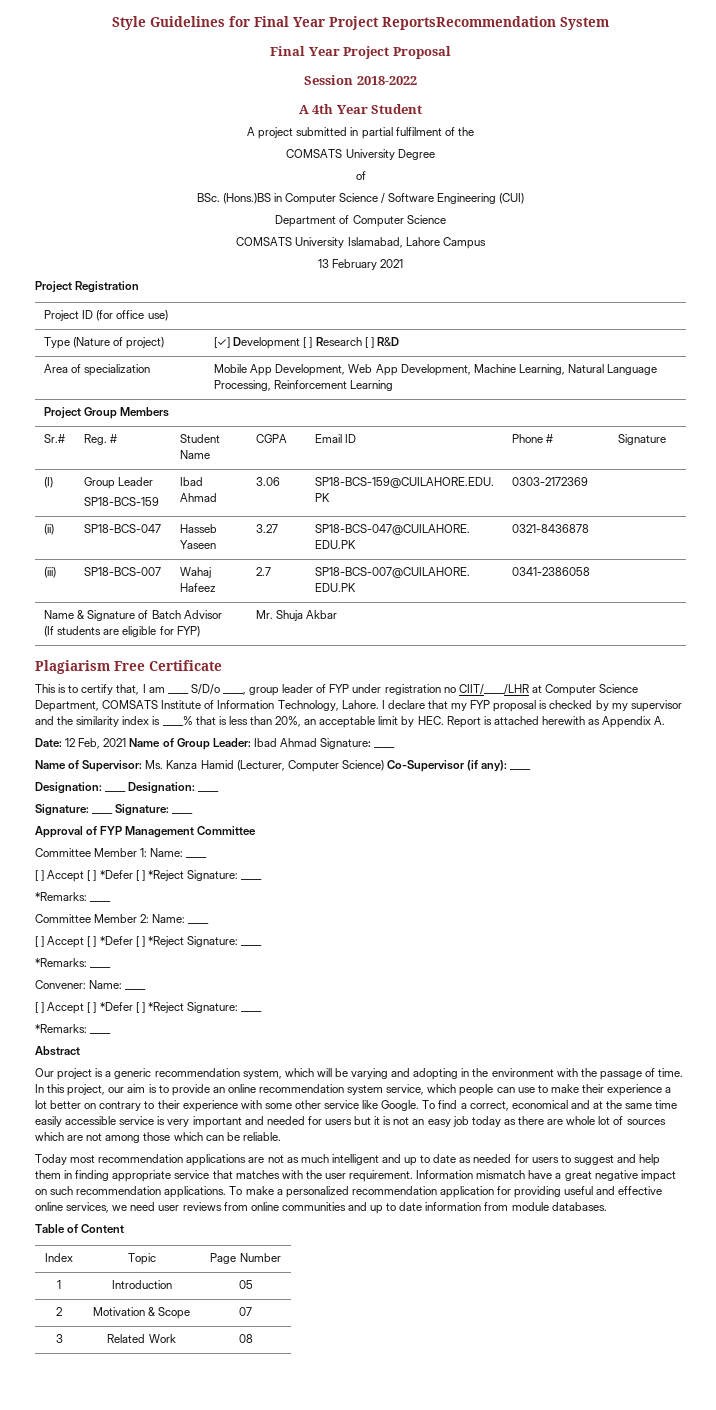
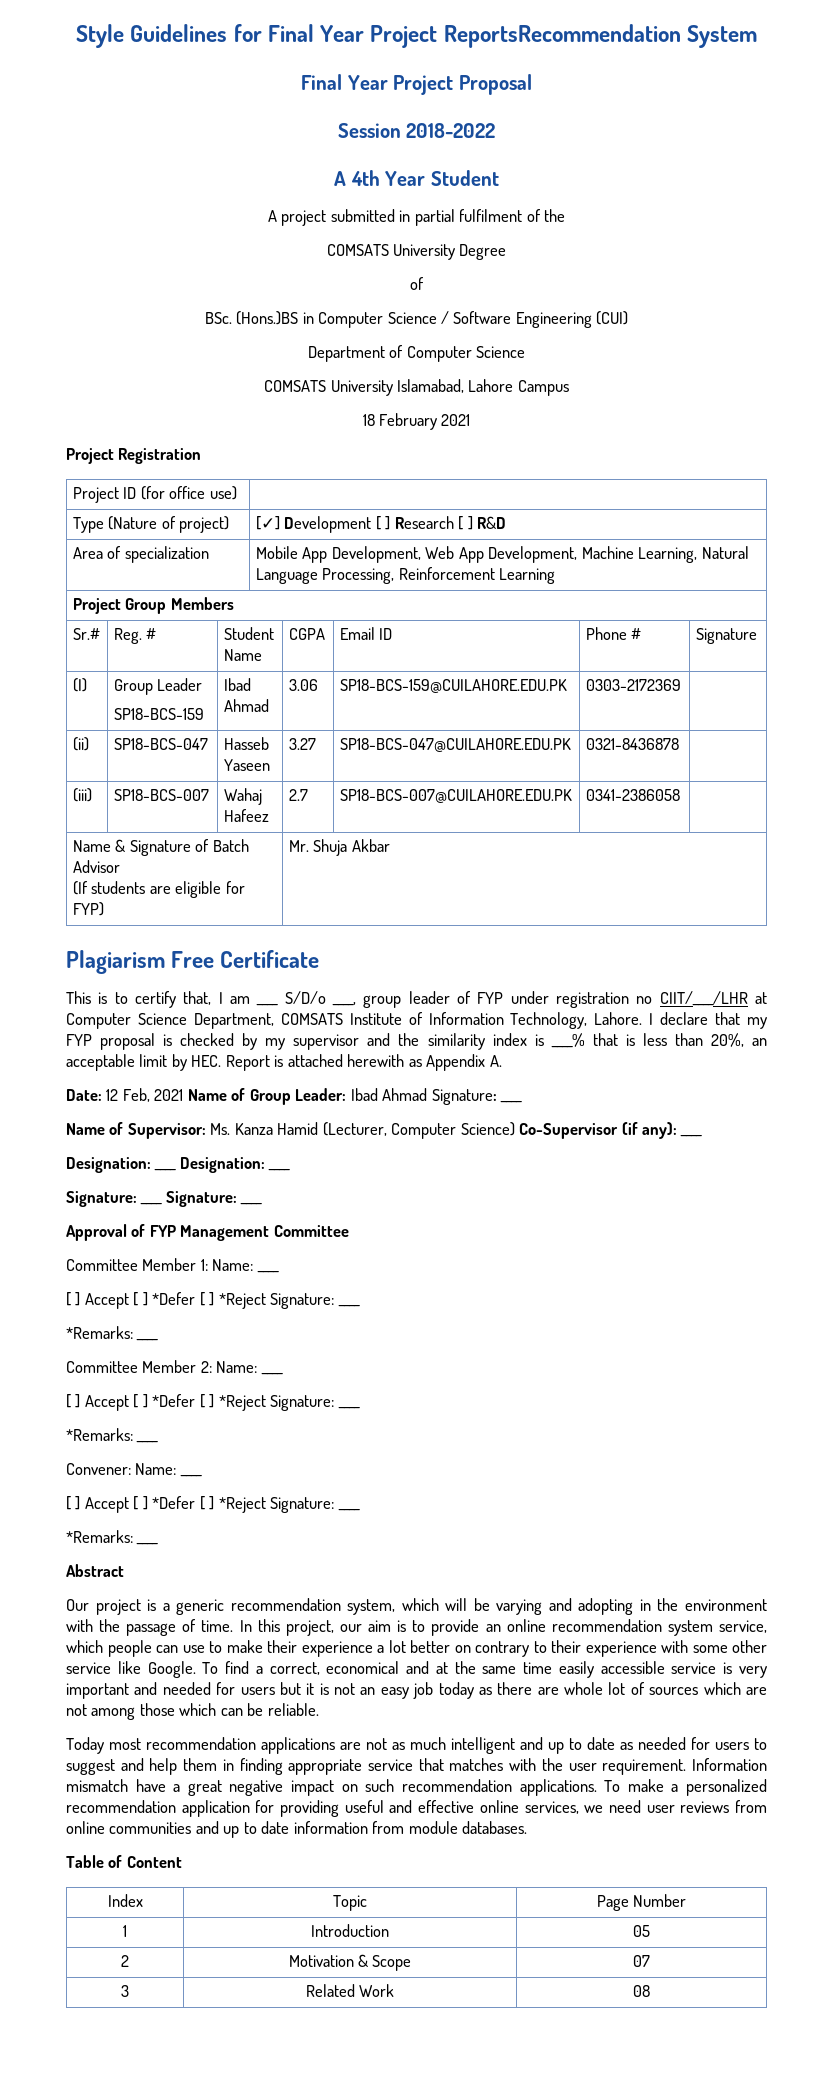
- 13 February 2021
+ 18 February 2021

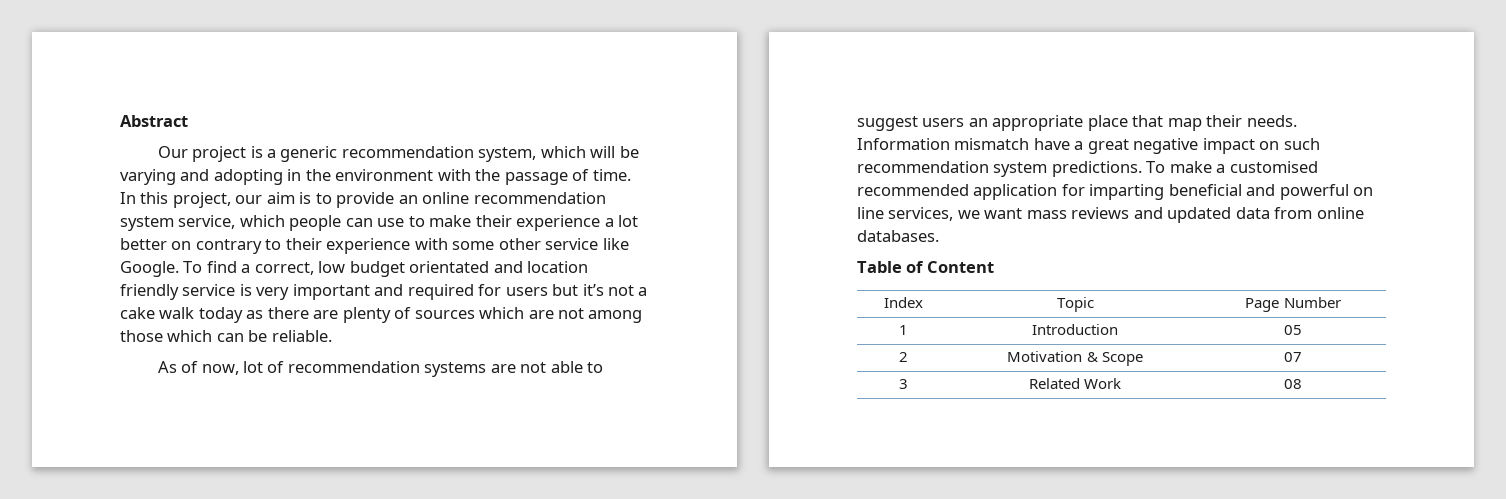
- Style Guidelines for Final Year Project ReportsRecommendation System
- Final Year Project Proposal
- Session 2018-2022
- A 4th Year Student
- A project submitted in partial fulfilment of the
- COMSATS University Degree
- of
- BSc. (Hons.)BS in Computer Science / Software Engineering (CUI)
- Department of Computer Science
- COMSATS University Islamabad, Lahore Campus
- 18 February 2021
- Project Registration
- Project ID (for office use) |
- Type (Nature of project) | [✓] Development [ ] Research [ ] R&D
- Area of specialization | Mobile App Development, Web App Development, Machine Learning, Natural Language Processing, Reinforcement Learning
- Project Group Members
- Sr.# | Reg. # | Student Name | CGPA | Email ID | Phone # | Signature
- (I) | Group Leader
- SP18-BCS-159 | Ibad Ahmad | 3.06 | SP18-BCS-159@CUILAHORE.EDU.PK | 0303-2172369 |
- (ii) | SP18-BCS-047 | Hasseb Yaseen | 3.27 | SP18-BCS-047@CUILAHORE.EDU.PK | 0321-8436878 |
- (iii) | SP18-BCS-007 | Wahaj Hafeez | 2.7 | SP18-BCS-007@CUILAHORE.EDU.PK | 0341-2386058 |
- Name & Signature of Batch Advisor
- (If students are eligible for FYP) | Mr. Shuja Akbar
- Plagiarism Free Certificate
- This is to certify that, I am ____ S/D/o ____, group leader of FYP under registration no CIIT/____/LHR at Computer Science Department, COMSATS Institute of Information Technology, Lahore. I declare that my FYP proposal is checked by my supervisor and the similarity index is ____% that is less than 20%, an acceptable limit by HEC. Report is attached herewith as Appendix A.
- Date: 12 Feb, 2021 Name of Group Leader: Ibad Ahmad Signature: ____
- Name of Supervisor: Ms. Kanza Hamid (Lecturer, Computer Science) Co-Supervisor (if any): ____
- Designation: ____ Designation: ____
- Signature: ____ Signature: ____
- Approval of FYP Management Committee
- Committee Member 1: Name: ____
- [ ] Accept [ ] *Defer [ ] *Reject Signature: ____
- *Remarks: ____
- Committee Member 2: Name: ____
- [ ] Accept [ ] *Defer [ ] *Reject Signature: ____
- *Remarks: ____
- Convener: Name: ____
- [ ] Accept [ ] *Defer [ ] *Reject Signature: ____
- *Remarks: ____
- To find a correct, economical and at the same time easily accessible service is very important and needed for users but it is not an easy job today as there are whole lot of sources which are not among those which can be reliable.
+ To find a correct, low budget orientated and location friendly service is very important and required for users but it’s not a cake walk today as there are plenty of sources which are not among those which can be reliable.
- Today most recommendation applications are not as much intelligent and up to date as needed for users to suggest and help them in finding appropriate service that matches with the user requirement.
+ As of now, lot of recommendation systems are not able to suggest users an appropriate place that map their needs.
- Information mismatch have a great negative impact on such recommendation applications.
+ Information mismatch have a great negative impact on such recommendation system predictions.
- To make a personalized recommendation application for providing useful and effective online services, we need user reviews from online communities and up to date information from module databases.
+ To make a customised recommended application for imparting beneficial and powerful on line services, we want mass reviews and updated data from online databases.

